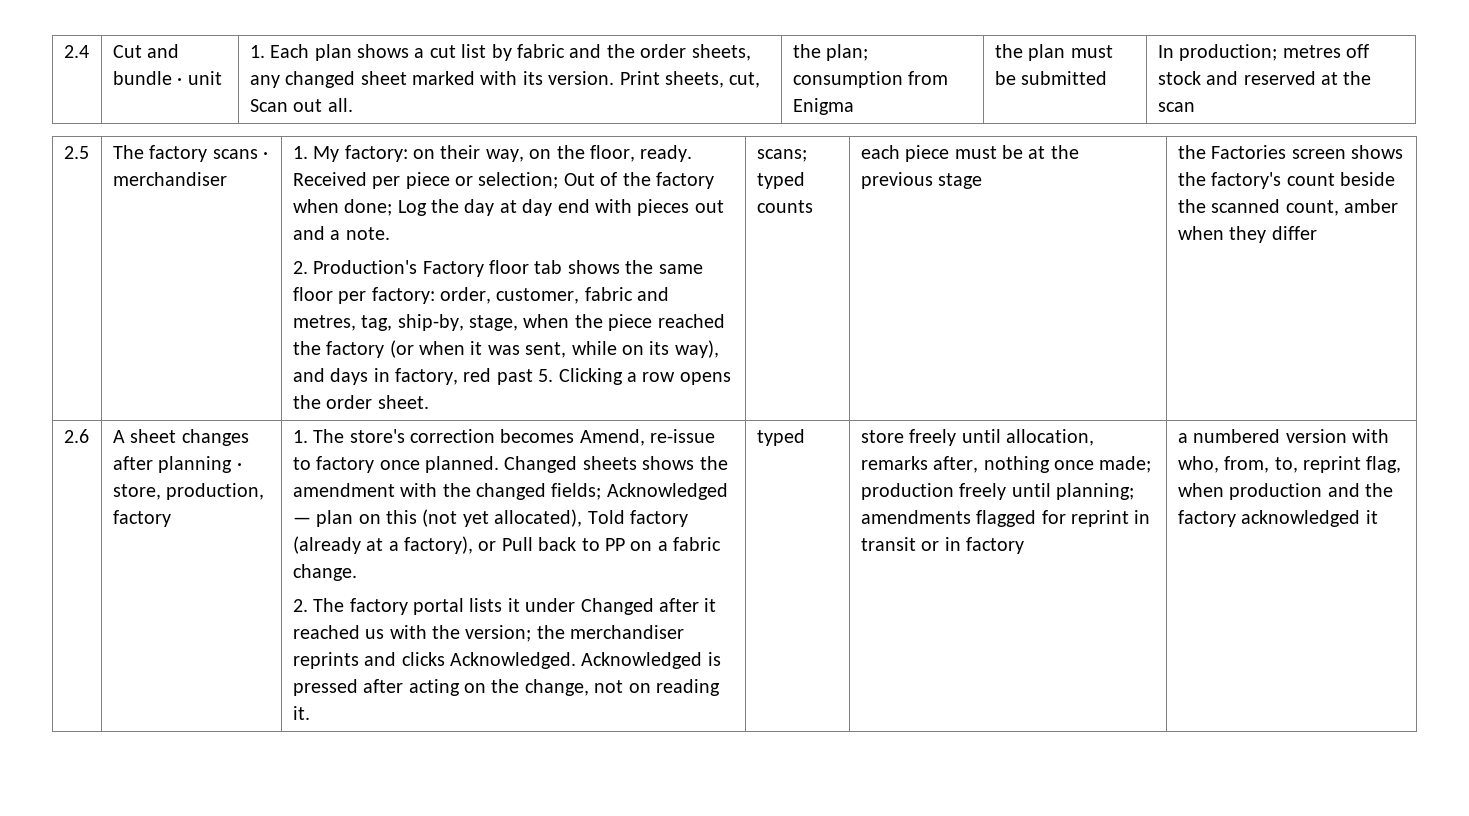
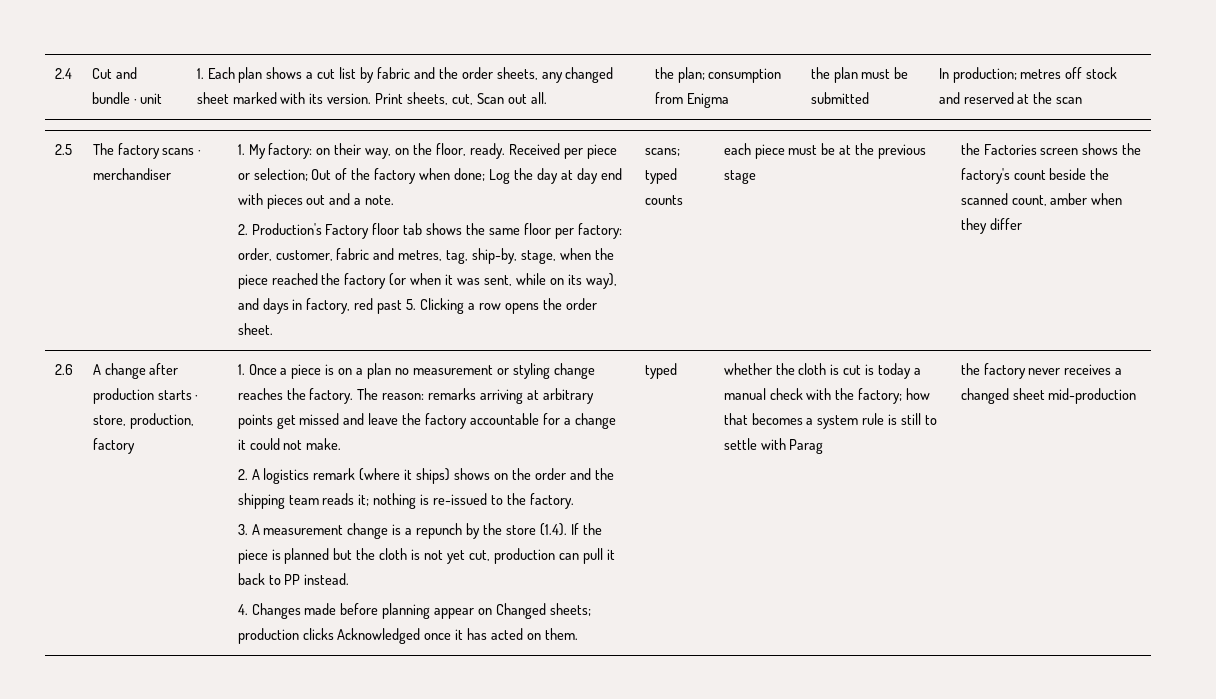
- A sheet changes after planning · store, production, factory
+ A change after production starts · store, production, factory
- 1. The store's correction becomes Amend, re-issue to factory once planned. Changed sheets shows the amendment with the changed fields; Acknowledged — plan on this (not yet allocated), Told factory (already at a factory), or Pull back to PP on a fabric change.
- 2. The factory portal lists it under Changed after it reached us with the version; the merchandiser reprints and clicks Acknowledged. Acknowledged is pressed after acting on the change, not on reading it. | typed | store freely until allocation, remarks after, nothing once made; production freely until planning; amendments flagged for reprint in transit or in factory | a numbered version with who, from, to, reprint flag, when production and the factory acknowledged it
+ 1. Once a piece is on a plan no measurement or styling change reaches the factory. The reason: remarks arriving at arbitrary points get missed and leave the factory accountable for a change it could not make.
+ 2. A logistics remark (where it ships) shows on the order and the shipping team reads it; nothing is re-issued to the factory.
+ 3. A measurement change is a repunch by the store (1.4). If the piece is planned but the cloth is not yet cut, production can pull it back to PP instead.
+ 4. Changes made before planning appear on Changed sheets; production clicks Acknowledged once it has acted on them. | typed | whether the cloth is cut is today a manual check with the factory; how that becomes a system rule is still to settle with Parag | the factory never receives a changed sheet mid-production

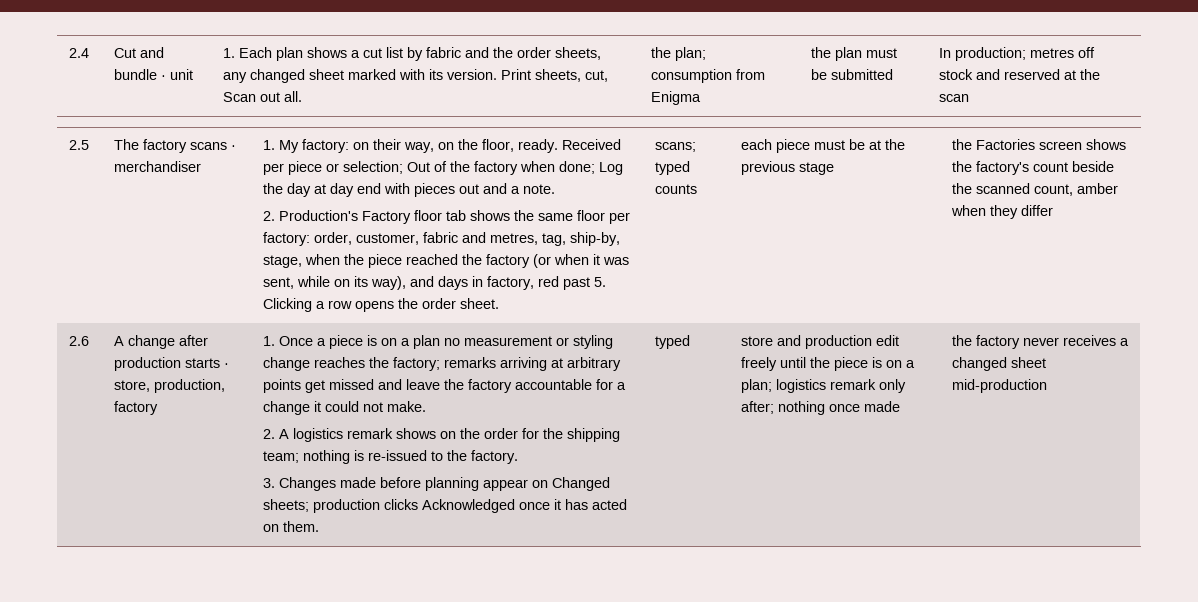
- 1. Once a piece is on a plan no measurement or styling change reaches the factory. The reason: remarks arriving at arbitrary points get missed and leave the factory accountable for a change it could not make.
+ 1. Once a piece is on a plan no measurement or styling change reaches the factory; remarks arriving at arbitrary points get missed and leave the factory accountable for a change it could not make.
- 2. A logistics remark (where it ships) shows on the order and the shipping team reads it; nothing is re-issued to the factory.
+ 2. A logistics remark shows on the order for the shipping team; nothing is re-issued to the factory.
- 3. A measurement change is a repunch by the store (1.4). If the piece is planned but the cloth is not yet cut, production can pull it back to PP instead.
- 4. Changes made before planning appear on Changed sheets; production clicks Acknowledged once it has acted on them.
+ 3. Changes made before planning appear on Changed sheets; production clicks Acknowledged once it has acted on them.
- whether the cloth is cut is today a manual check with the factory; how that becomes a system rule is still to settle with Parag
+ store and production edit freely until the piece is on a plan; logistics remark only after; nothing once made

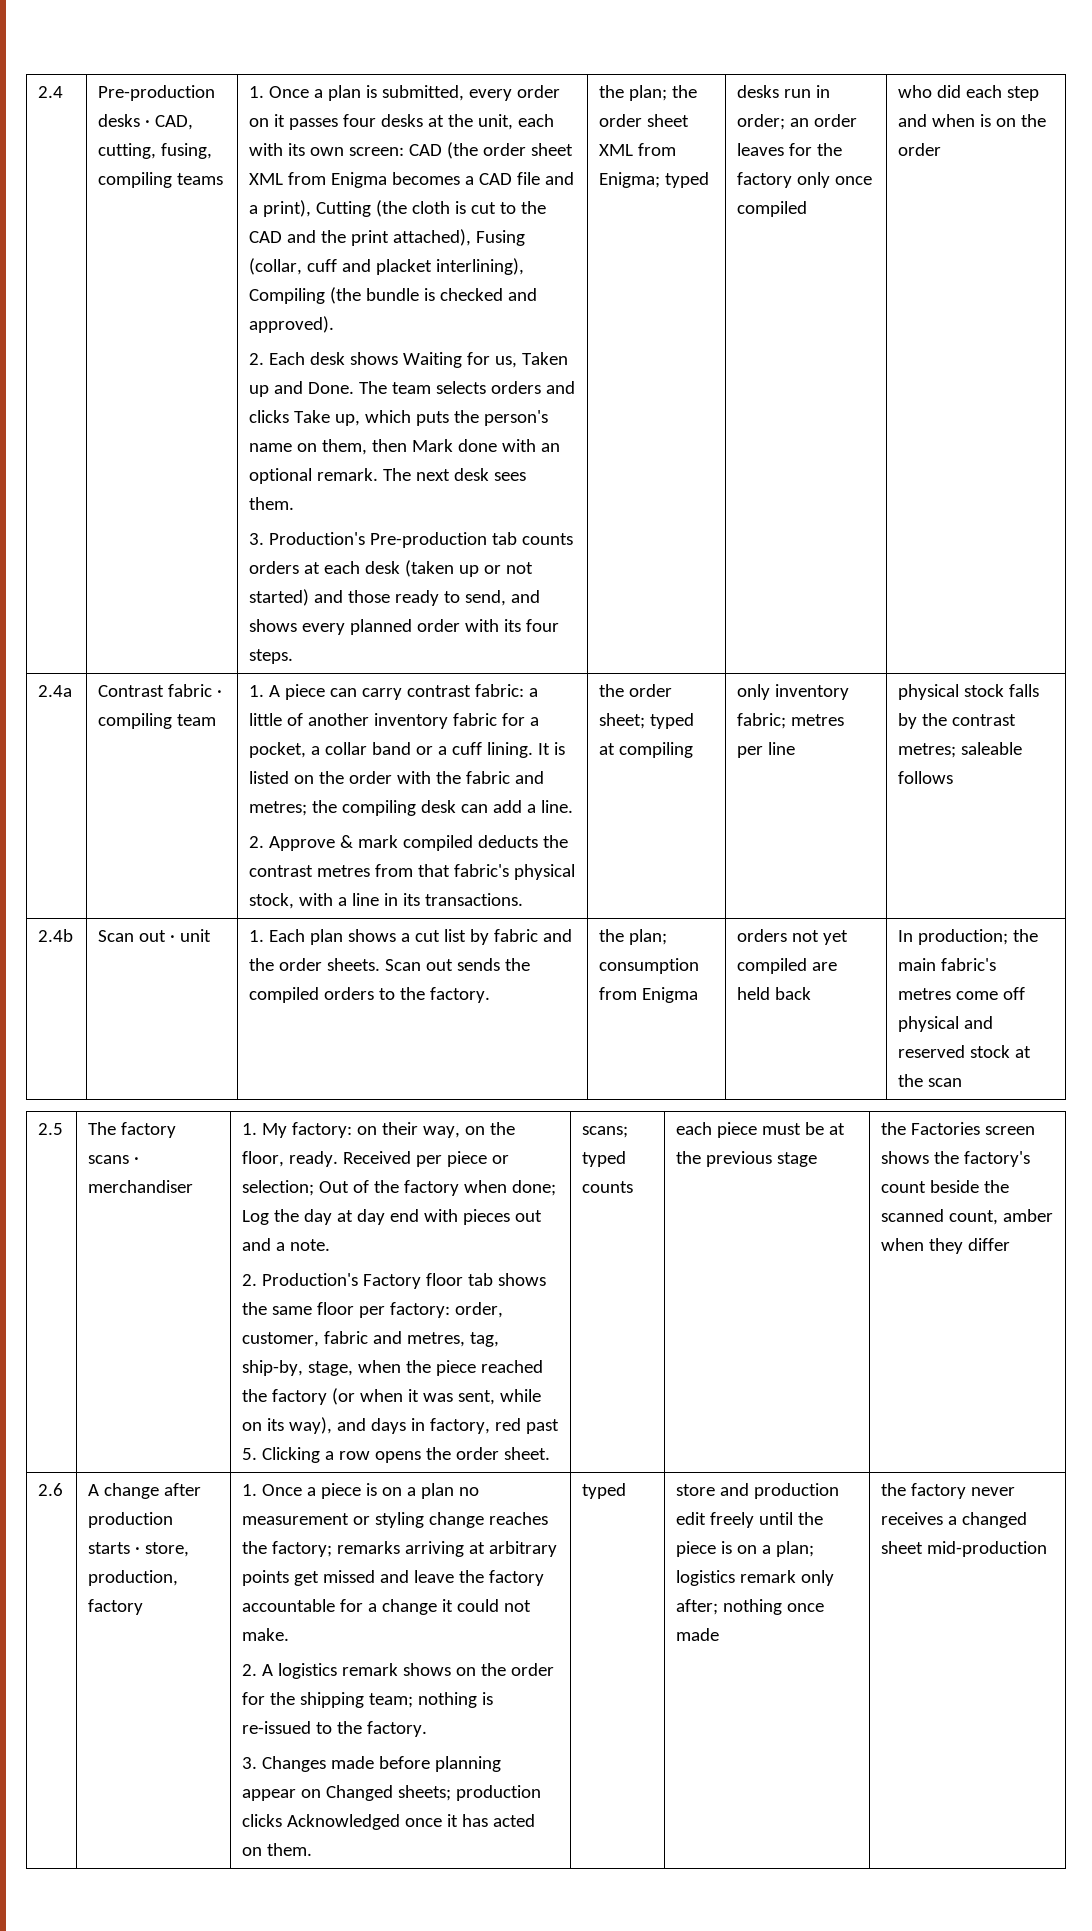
- Cut and bundle · unit
+ Pre-production desks · CAD, cutting, fusing, compiling teams | 1. Once a plan is submitted, every order on it passes four desks at the unit, each with its own screen: CAD (the order sheet XML from Enigma becomes a CAD file and a print), Cutting (the cloth is cut to the CAD and the print attached), Fusing (collar, cuff and placket interlining), Compiling (the bundle is checked and approved).
+ 2. Each desk shows Waiting for us, Taken up and Done. The team selects orders and clicks Take up, which puts the person's name on them, then Mark done with an optional remark. The next desk sees them.
+ 3. Production's Pre-production tab counts orders at each desk (taken up or not started) and those ready to send, and shows every planned order with its four steps. | the plan; the order sheet XML from Enigma; typed | desks run in order; an order leaves for the factory only once compiled | who did each step and when is on the order
+ 2.4a | Contrast fabric · compiling team | 1. A piece can carry contrast fabric: a little of another inventory fabric for a pocket, a collar band or a cuff lining. It is listed on the order with the fabric and metres; the compiling desk can add a line.
+ 2. Approve & mark compiled deducts the contrast metres from that fabric's physical stock, with a line in its transactions. | the order sheet; typed at compiling | only inventory fabric; metres per line | physical stock falls by the contrast metres; saleable follows
+ 2.4b | Scan out · unit
- 1. Each plan shows a cut list by fabric and the order sheets, any changed sheet marked with its version. Print sheets, cut, Scan out all.
+ 1. Each plan shows a cut list by fabric and the order sheets. Scan out sends the compiled orders to the factory.
- the plan must be submitted | In production; metres off stock and reserved at the scan
+ orders not yet compiled are held back | In production; the main fabric's metres come off physical and reserved stock at the scan

